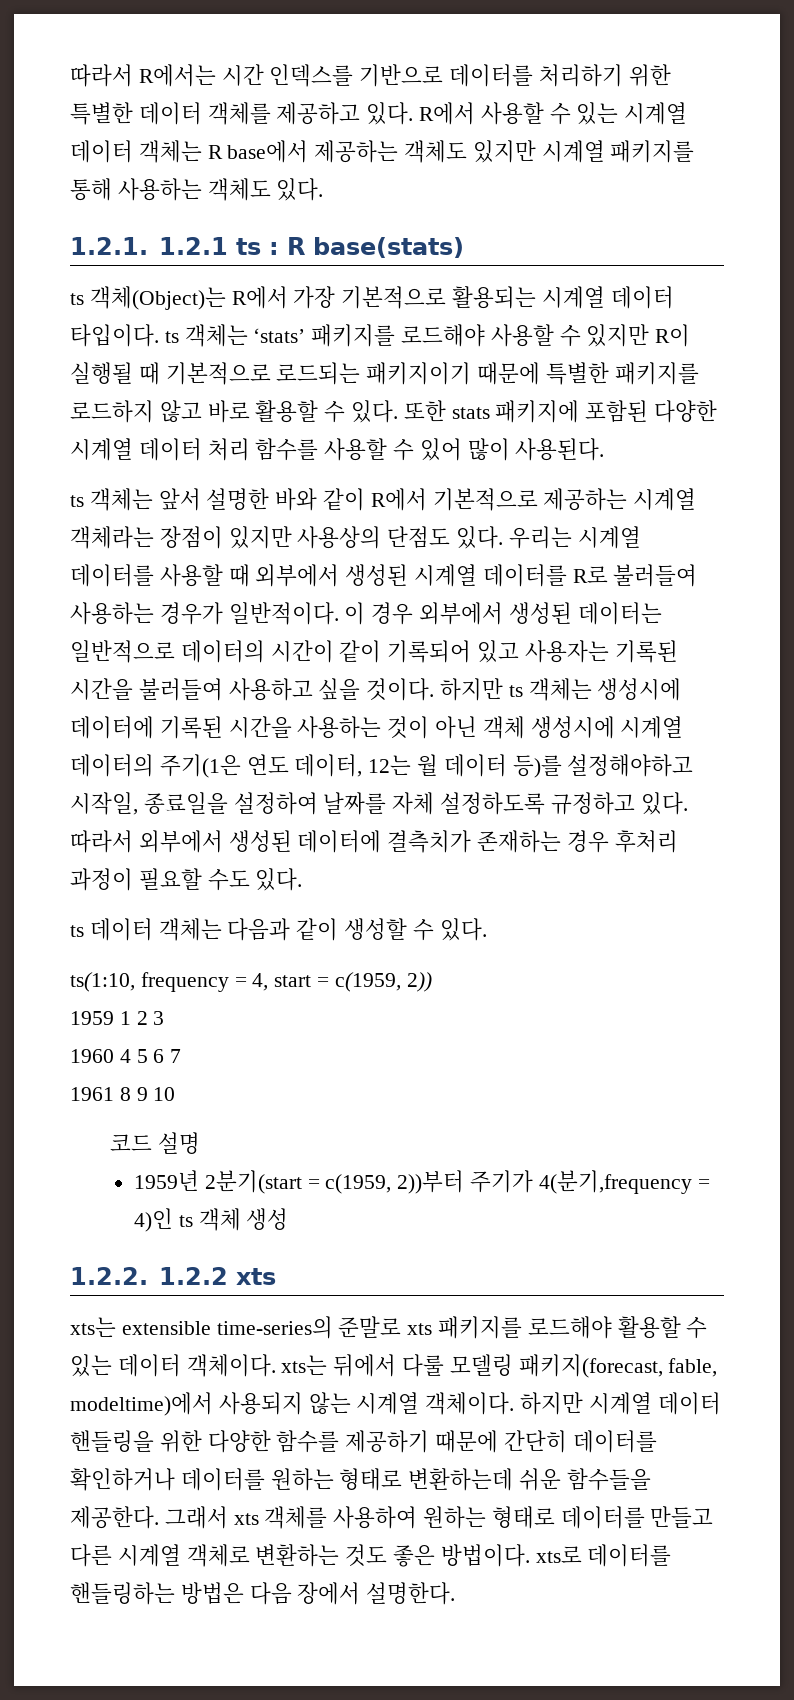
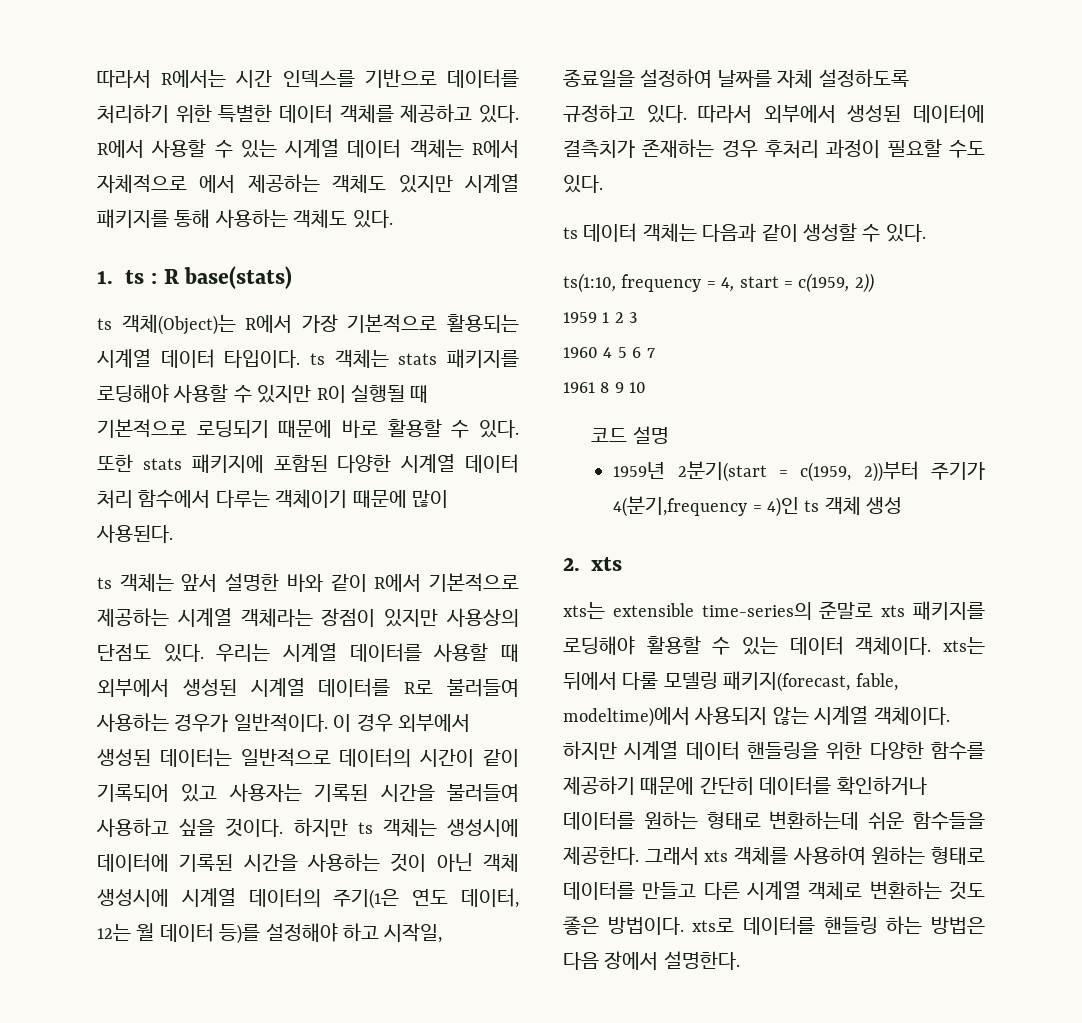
- R에서 사용할 수 있는 시계열 데이터 객체는 R base에서 제공하는 객체도 있지만 시계열 패키지를 통해 사용하는 객체도 있다.
+ R에서 사용할 수 있는 시계열 데이터 객체는 R에서 자체적으로 에서 제공하는 객체도 있지만 시계열 패키지를 통해 사용하는 객체도 있다.
- 1.2.1. 1.2.1 ts : R base(stats)
+ 1. ts : R base(stats)
- ts 객체(Object)는 R에서 가장 기본적으로 활용되는 시계열 데이터 타입이다. ts 객체는 ‘stats’ 패키지를 로드해야 사용할 수 있지만 R이 실행될 때 기본적으로 로드되는 패키지이기 때문에 특별한 패키지를 로드하지 않고 바로 활용할 수 있다.
+ ts 객체(Object)는 R에서 가장 기본적으로 활용되는 시계열 데이터 타입이다. ts 객체는 stats 패키지를 로딩해야 사용할 수 있지만 R이 실행될 때 기본적으로 로딩되기 때문에 바로 활용할 수 있다.
- 또한 stats 패키지에 포함된 다양한 시계열 데이터 처리 함수를 사용할 수 있어 많이 사용된다.
+ 또한 stats 패키지에 포함된 다양한 시계열 데이터 처리 함수에서 다루는 객체이기 때문에 많이 사용된다.
- 하지만 ts 객체는 생성시에 데이터에 기록된 시간을 사용하는 것이 아닌 객체 생성시에 시계열 데이터의 주기(1은 연도 데이터, 12는 월 데이터 등)를 설정해야하고 시작일, 종료일을 설정하여 날짜를 자체 설정하도록 규정하고 있다.
+ 하지만 ts 객체는 생성시에 데이터에 기록된 시간을 사용하는 것이 아닌 객체 생성시에 시계열 데이터의 주기(1은 연도 데이터, 12는 월 데이터 등)를 설정해야 하고 시작일, 종료일을 설정하여 날짜를 자체 설정하도록 규정하고 있다.
- 1.2.2. 1.2.2 xts
+ 2. xts
- xts는 extensible time-series의 준말로 xts 패키지를 로드해야 활용할 수 있는 데이터 객체이다. xts는 뒤에서 다룰 모델링 패키지(forecast, fable, modeltime)에서 사용되지 않는 시계열 객체이다.
+ xts는 extensible time-series의 준말로 xts 패키지를 로딩해야 활용할 수 있는 데이터 객체이다. xts는 뒤에서 다룰 모델링 패키지(forecast, fable, modeltime)에서 사용되지 않는 시계열 객체이다.
- 그래서 xts 객체를 사용하여 원하는 형태로 데이터를 만들고 다른 시계열 객체로 변환하는 것도 좋은 방법이다. xts로 데이터를 핸들링하는 방법은 다음 장에서 설명한다.
+ 그래서 xts 객체를 사용하여 원하는 형태로 데이터를 만들고 다른 시계열 객체로 변환하는 것도 좋은 방법이다. xts로 데이터를 핸들링 하는 방법은 다음 장에서 설명한다.

